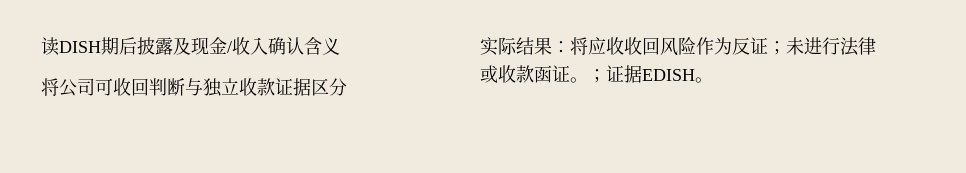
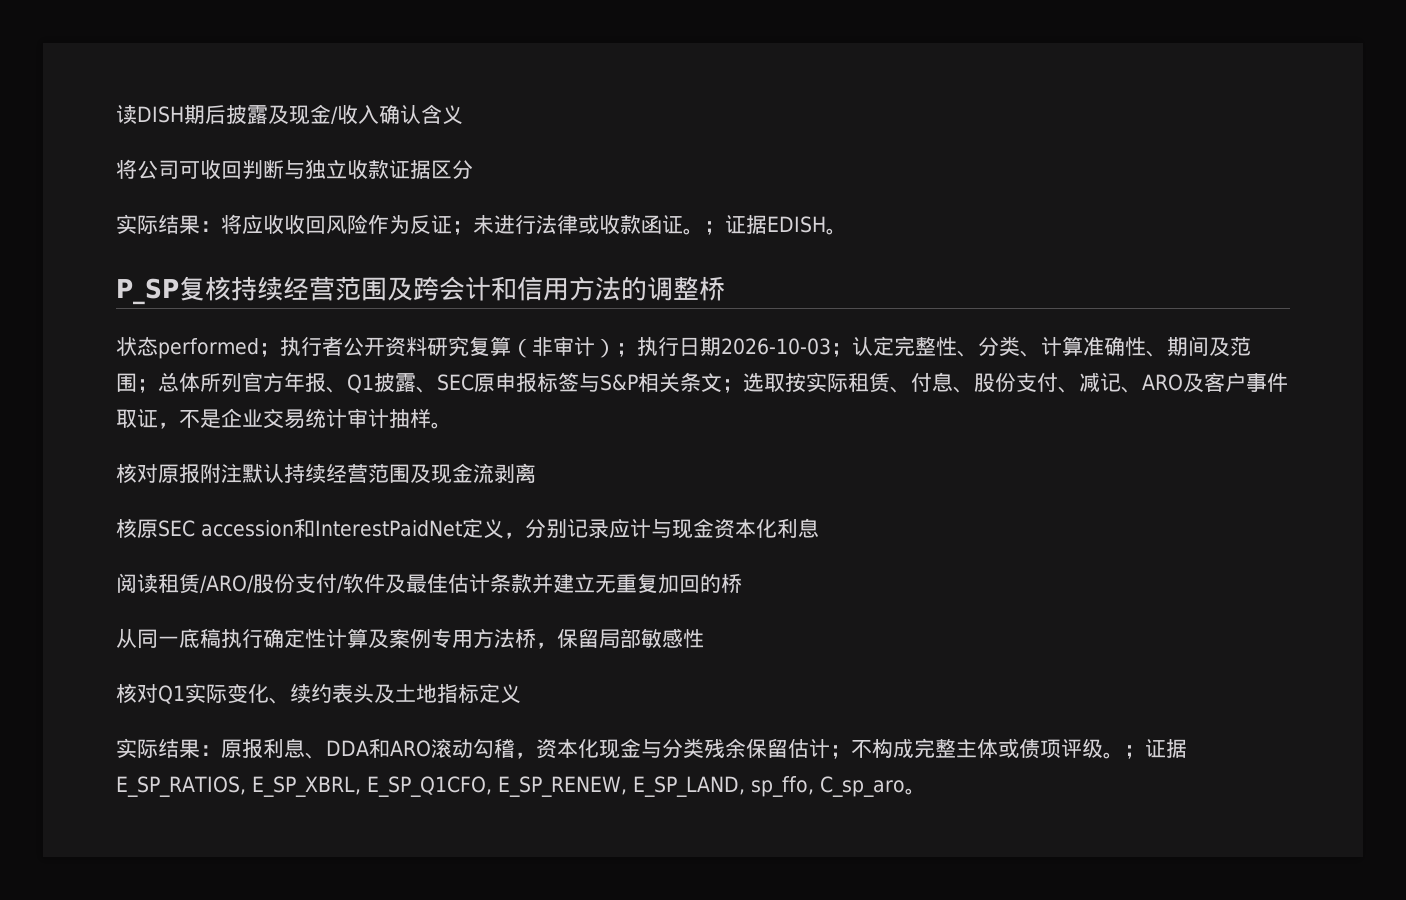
+ P_SP复核持续经营范围及跨会计和信用方法的调整桥
+ 状态performed；执行者公开资料研究复算（非审计）；执行日期2026-10-03；认定完整性、分类、计算准确性、期间及范围；总体所列官方年报、Q1披露、SEC原申报标签与S&P相关条文；选取按实际租赁、付息、股份支付、减记、ARO及客户事件取证，不是企业交易统计审计抽样。
+ 核对原报附注默认持续经营范围及现金流剥离
+ 核原SEC accession和InterestPaidNet定义，分别记录应计与现金资本化利息
+ 阅读租赁/ARO/股份支付/软件及最佳估计条款并建立无重复加回的桥
+ 从同一底稿执行确定性计算及案例专用方法桥，保留局部敏感性
+ 核对Q1实际变化、续约表头及土地指标定义
+ 实际结果：原报利息、DDA和ARO滚动勾稽，资本化现金与分类残余保留估计；不构成完整主体或债项评级。；证据E_SP_RATIOS, E_SP_XBRL, E_SP_Q1CFO, E_SP_RENEW, E_SP_LAND, sp_ffo, C_sp_aro。

